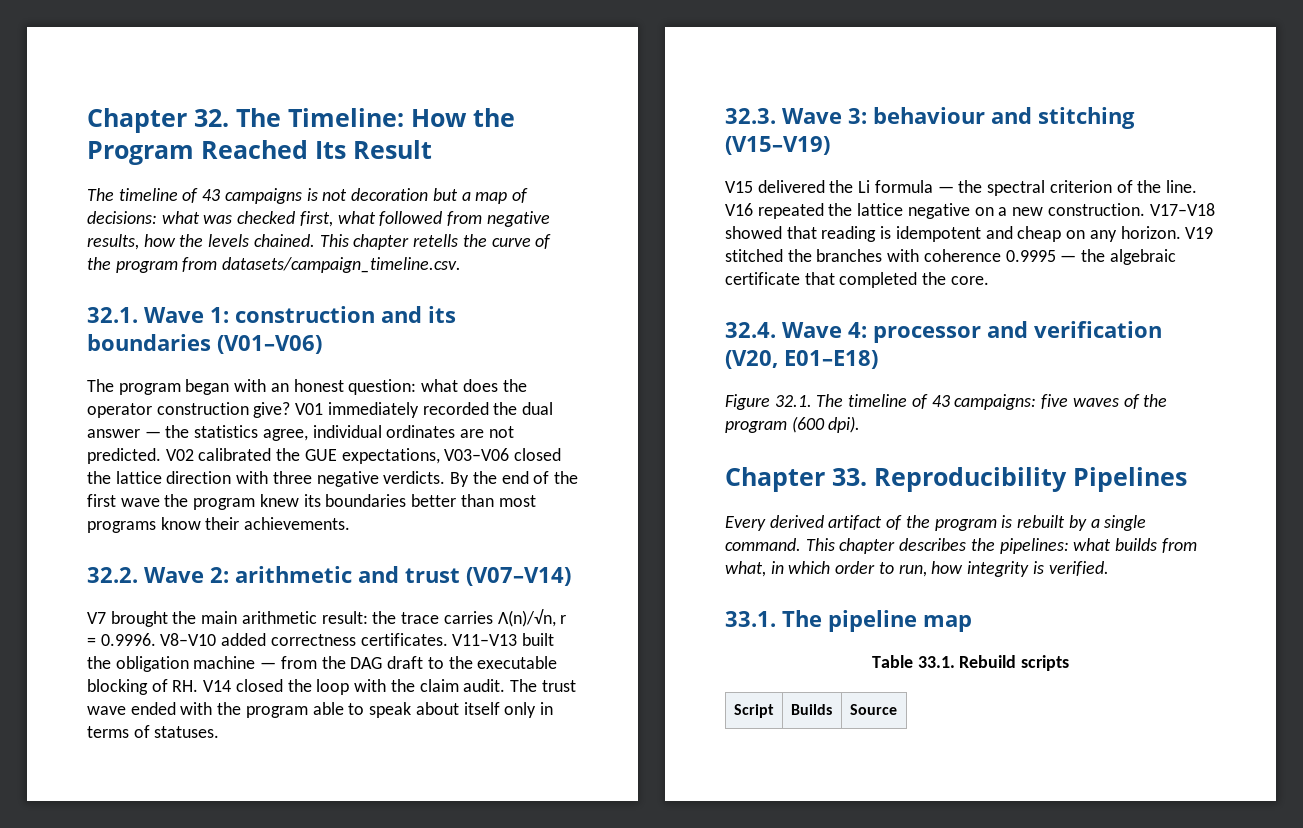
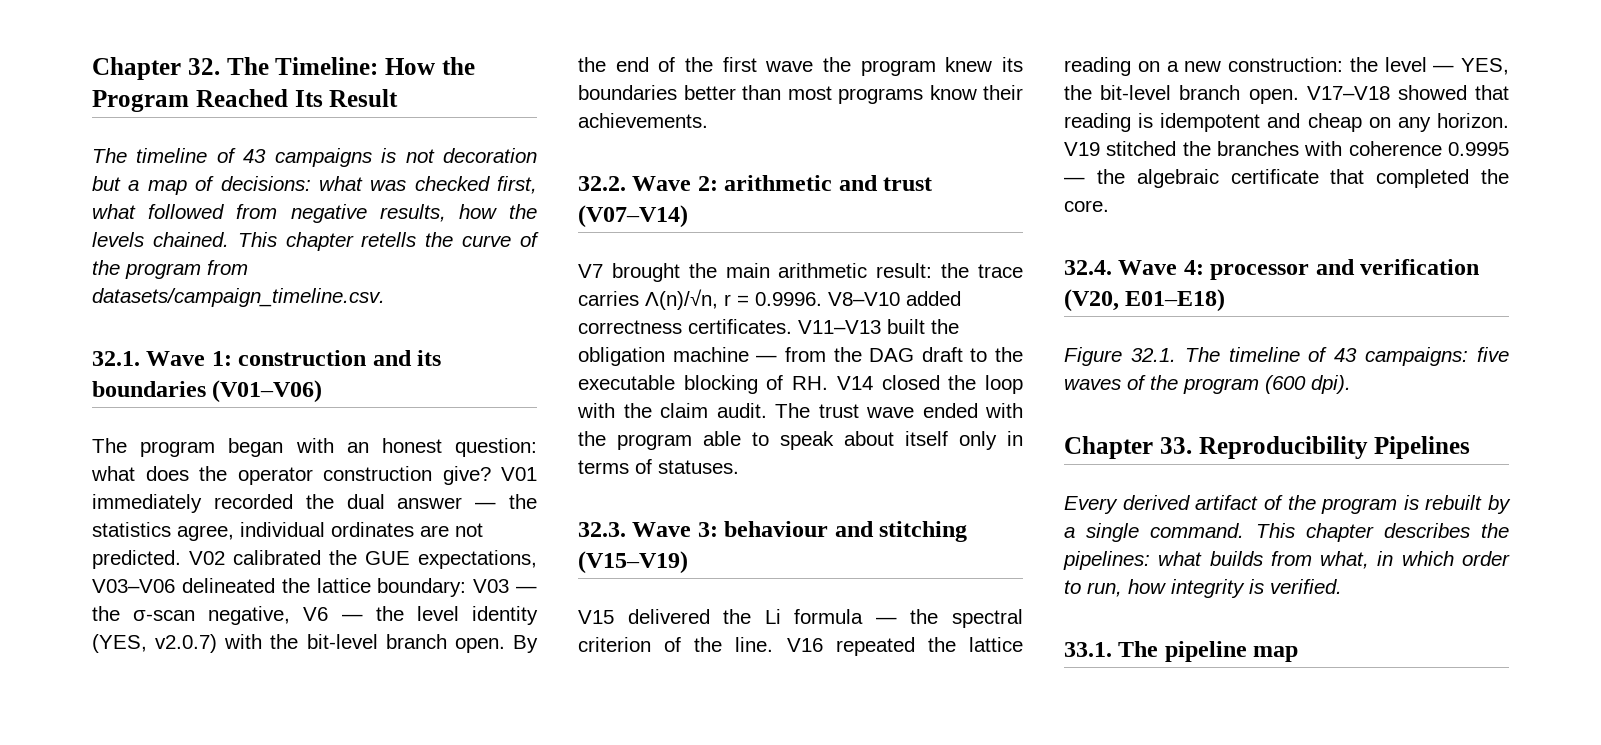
- V02 calibrated the GUE expectations, V03–V06 closed the lattice direction with three negative verdicts.
+ V02 calibrated the GUE expectations, V03–V06 delineated the lattice boundary: V03 — the σ-scan negative, V6 — the level identity (YES, v2.0.7) with the bit-level branch open.
- V16 repeated the lattice negative on a new construction.
+ V16 repeated the lattice reading on a new construction: the level — YES, the bit-level branch open.
- Table 33.1. Rebuild scripts
- Script | Builds | Source

